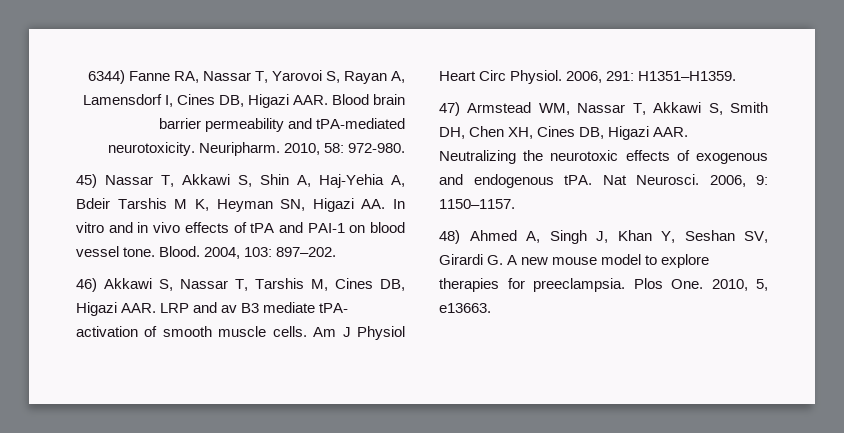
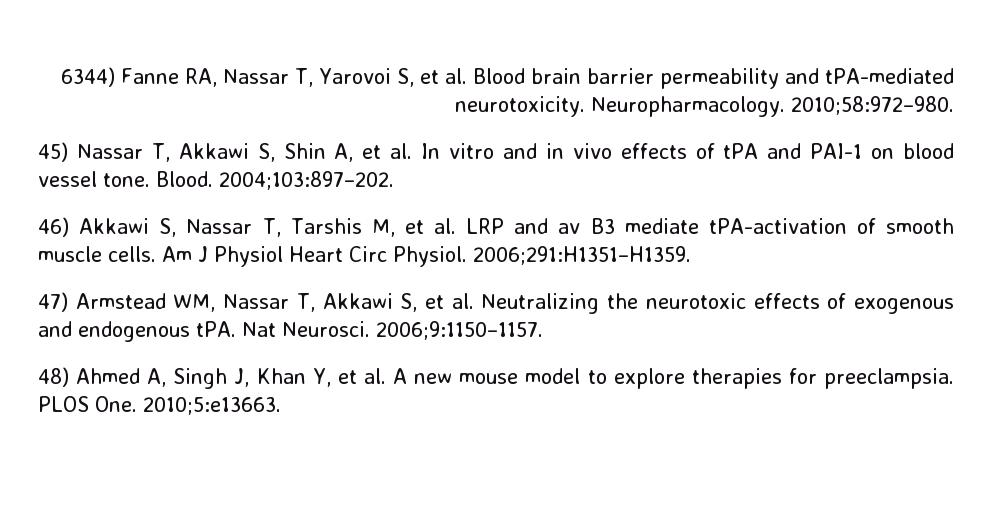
- 6344) Fanne RA, Nassar T, Yarovoi S, Rayan A, Lamensdorf I, Cines DB, Higazi AAR. Blood brain barrier permeability and tPA-mediated neurotoxicity.
+ 6344) Fanne RA, Nassar T, Yarovoi S, et al. Blood brain barrier permeability and tPA-mediated neurotoxicity.
- Neuripharm. 2010, 58: 972-980.
+ Neuropharmacology. 2010;58:972–980.
- 45) Nassar T, Akkawi S, Shin A, Haj-Yehia A, Bdeir Tarshis M K, Heyman SN, Higazi AA. In vitro and in vivo effects of tPA and PAI-1 on blood vessel tone.
+ 45) Nassar T, Akkawi S, Shin A, et al. In vitro and in vivo effects of tPA and PAI-1 on blood vessel tone.
- 2004, 103: 897–202.
+ 2004;103:897–202.
- 46) Akkawi S, Nassar T, Tarshis M, Cines DB, Higazi AAR. LRP and av B3 mediate tPA- activation of smooth muscle cells.
+ 46) Akkawi S, Nassar T, Tarshis M, et al. LRP and av B3 mediate tPA-activation of smooth muscle cells.
- 2006, 291: H1351–H1359.
+ 2006;291:H1351–H1359.
- 47) Armstead WM, Nassar T, Akkawi S, Smith DH, Chen XH, Cines DB, Higazi AAR. Neutralizing the neurotoxic effects of exogenous and endogenous tPA.
+ 47) Armstead WM, Nassar T, Akkawi S, et al. Neutralizing the neurotoxic effects of exogenous and endogenous tPA.
- 2006, 9: 1150–1157.
+ 2006;9:1150–1157.
- 48) Ahmed A, Singh J, Khan Y, Seshan SV, Girardi G. A new mouse model to explore therapies for preeclampsia.
+ 48) Ahmed A, Singh J, Khan Y, et al. A new mouse model to explore therapies for preeclampsia.
- Plos One. 2010, 5, e13663.
+ PLOS One. 2010;5:e13663.

